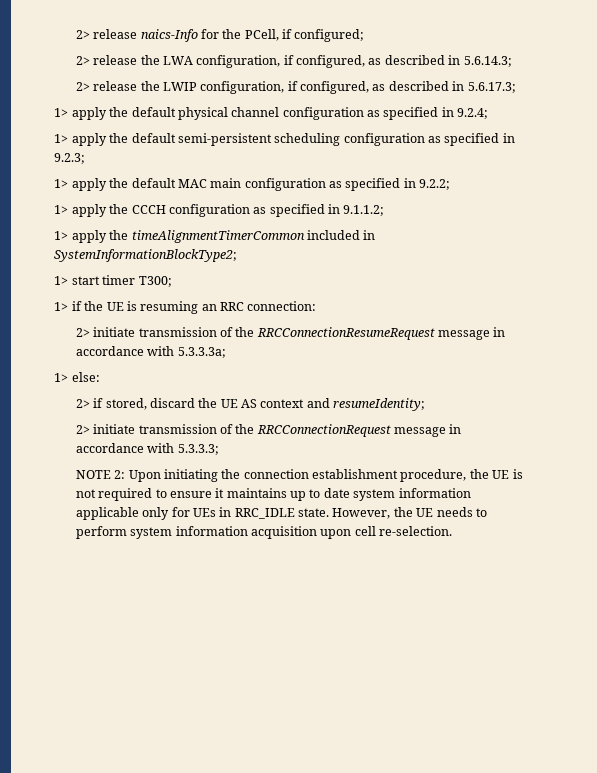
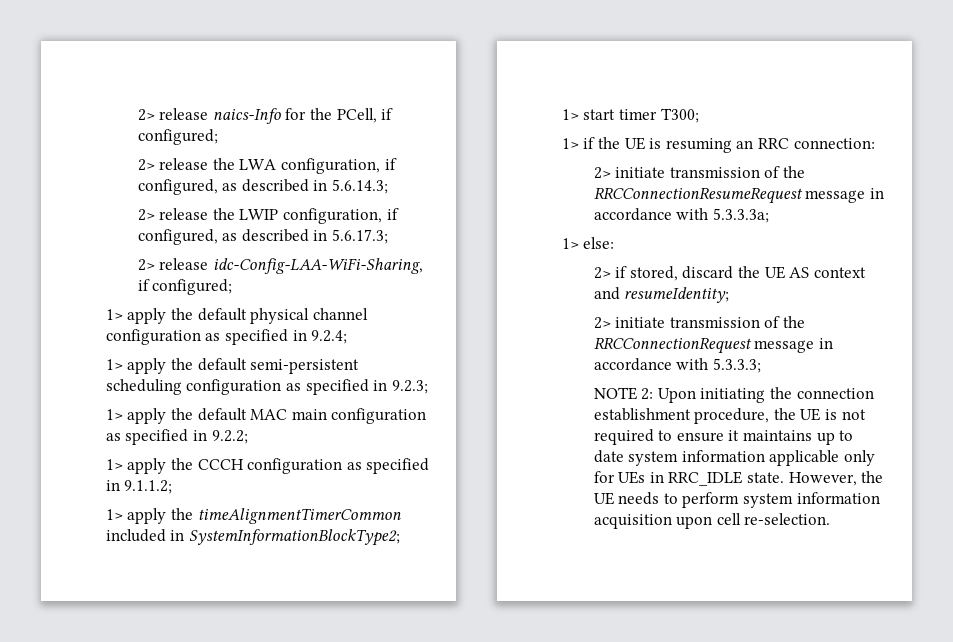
+ 2> release idc-Config-LAA-WiFi-Sharing, if configured;

